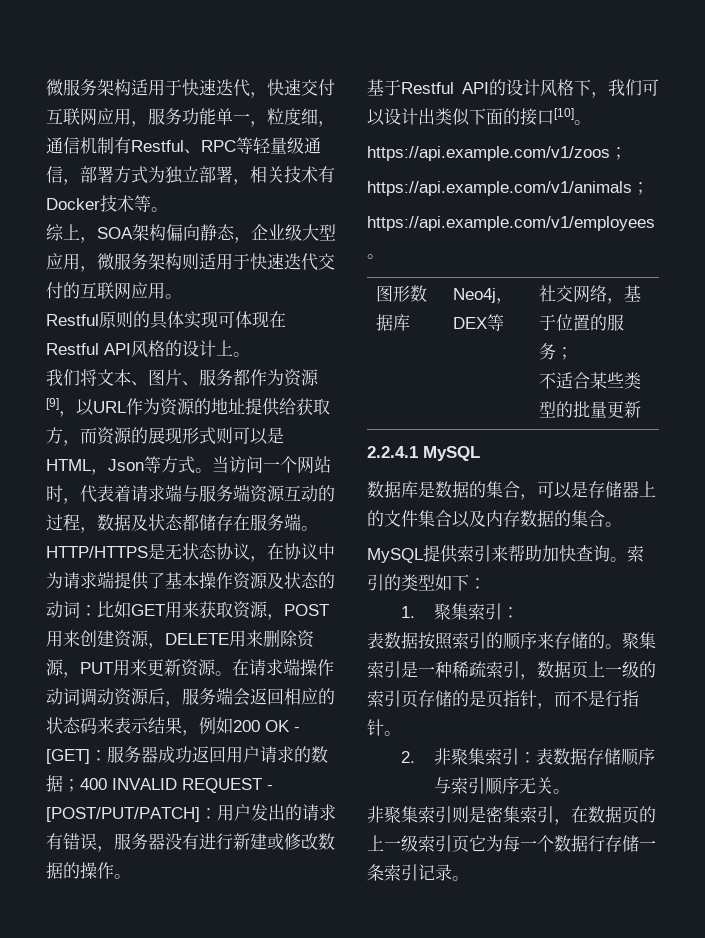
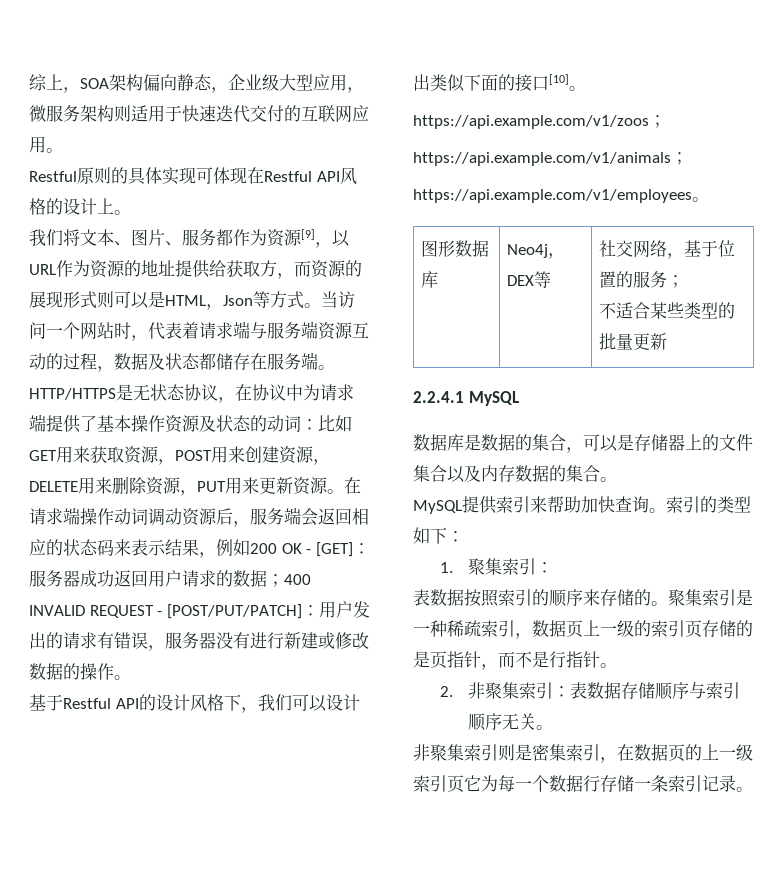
- 微服务架构适用于快速迭代，快速交付互联网应用，服务功能单一，粒度细，通信机制有Restful、RPC等轻量级通信，部署方式为独立部署，相关技术有Docker技术等。

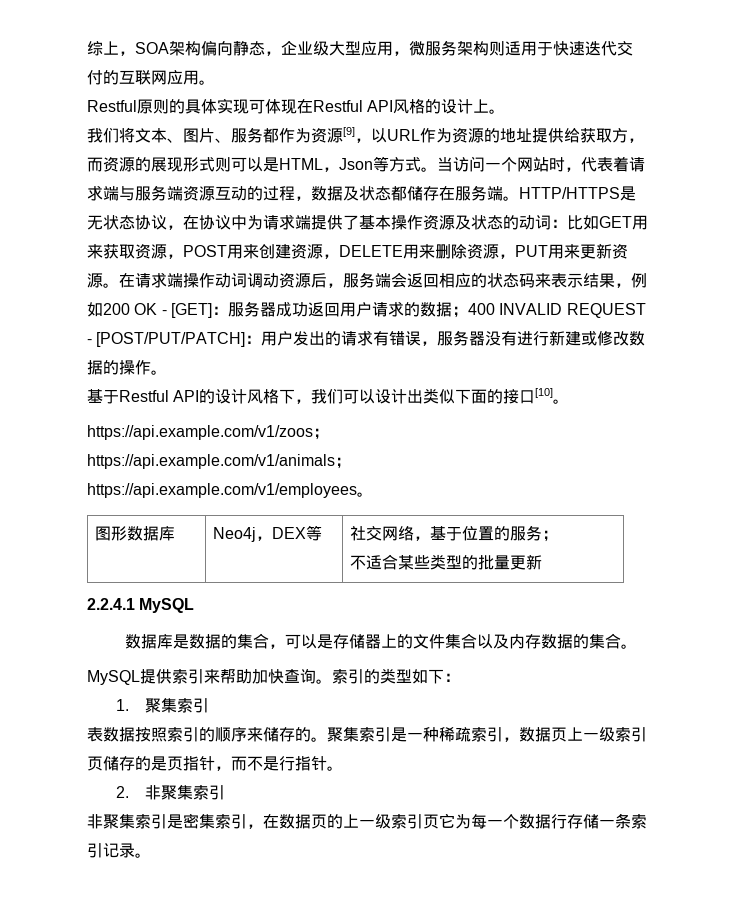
- 1.聚集索引：
+ 1.聚集索引
- 表数据按照索引的顺序来存储的。
+ 表数据按照索引的顺序来储存的。
- 聚集索引是一种稀疏索引，数据⻚上⼀级的索引⻚存储的是⻚指针，而不是行指针。
+ 聚集索引是一种稀疏索引，数据页上一级索引页储存的是页指针，而不是行指针。
- 2.非聚集索引：表数据存储顺序与索引顺序⽆关。
- 非聚集索引则是密集索引，在数据⻚的上一级索引⻚它为每一个数据行存储一条索引记录。
+ 2.非聚集索引
+ 非聚集索引是密集索引，在数据页的上一级索引页它为每一个数据行存储一条索引记录。

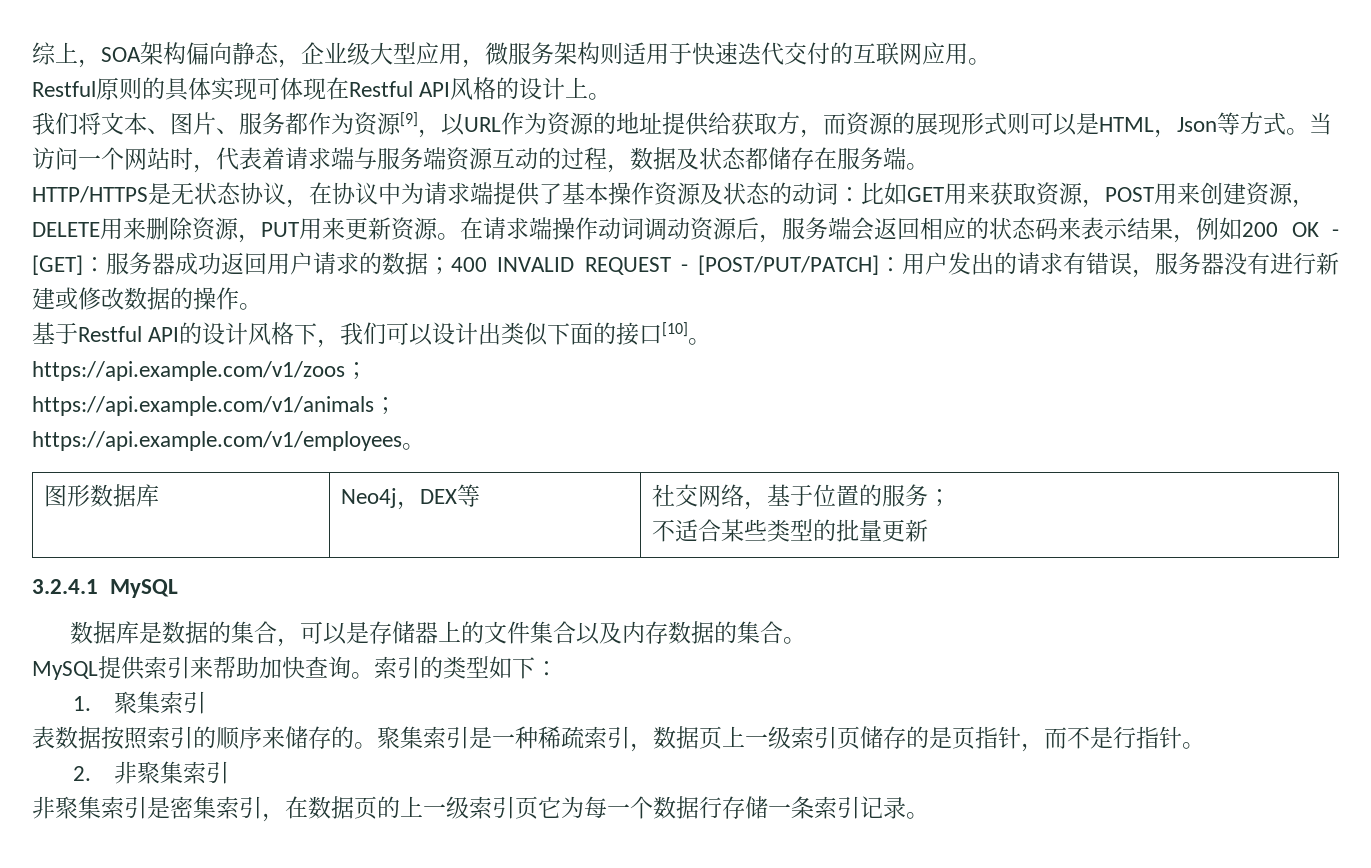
- 当访问一个网站时，代表着请求端与服务端资源互动的过程，数据及状态都储存在服务端。HTTP/HTTPS是无状态协议，在协议中为请求端提供了基本操作资源及状态的动词：比如GET用来获取资源，POST用来创建资源，DELETE用来删除资源，PUT用来更新资源。
+ 当访问一个网站时，代表着请求端与服务端资源互动的过程，数据及状态都储存在服务端。
+ HTTP/HTTPS是无状态协议，在协议中为请求端提供了基本操作资源及状态的动词：比如GET用来获取资源，POST用来创建资源，DELETE用来删除资源，PUT用来更新资源。
- 2.2.4.1 MySQL
+ 3.2.4.1 MySQL

